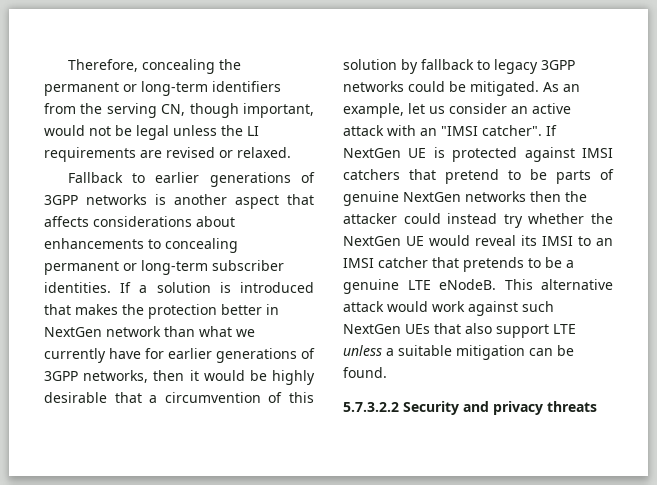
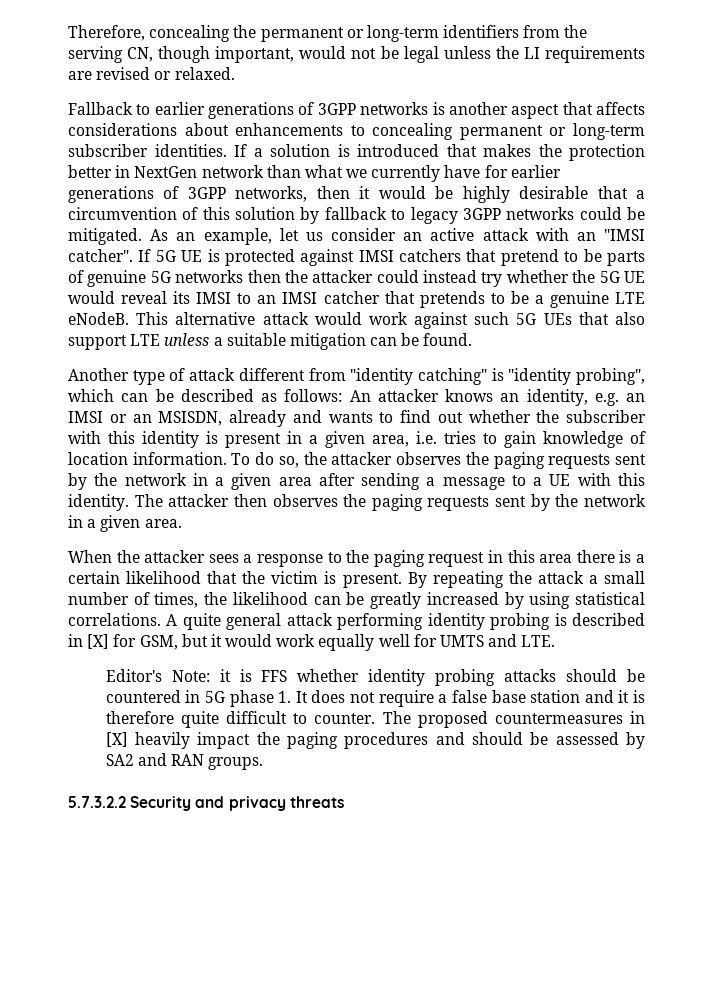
- If NextGen UE is protected against IMSI catchers that pretend to be parts of genuine NextGen networks then the attacker could instead try whether the NextGen UE would reveal its IMSI to an IMSI catcher that pretends to be a genuine LTE eNodeB.
+ If 5G UE is protected against IMSI catchers that pretend to be parts of genuine 5G networks then the attacker could instead try whether the 5G UE would reveal its IMSI to an IMSI catcher that pretends to be a genuine LTE eNodeB.
- This alternative attack would work against such NextGen UEs that also support LTE unless a suitable mitigation can be found.
+ This alternative attack would work against such 5G UEs that also support LTE unless a suitable mitigation can be found.
+ Another type of attack different from "identity catching" is "identity probing", which can be described as follows: An attacker knows an identity, e.g. an IMSI or an MSISDN, already and wants to find out whether the subscriber with this identity is present in a given area, i.e. tries to gain knowledge of location information. To do so, the attacker observes the paging requests sent by the network in a given area after sending a message to a UE with this identity. The attacker then observes the paging requests sent by the network in a given area.
+ When the attacker sees a response to the paging request in this area there is a certain likelihood that the victim is present. By repeating the attack a small number of times, the likelihood can be greatly increased by using statistical correlations. A quite general attack performing identity probing is described in [X] for GSM, but it would work equally well for UMTS and LTE.
+ Editor's Note: it is FFS whether identity probing attacks should be countered in 5G phase 1. It does not require a false base station and it is therefore quite difficult to counter. The proposed countermeasures in [X] heavily impact the paging procedures and should be assessed by SA2 and RAN groups.

